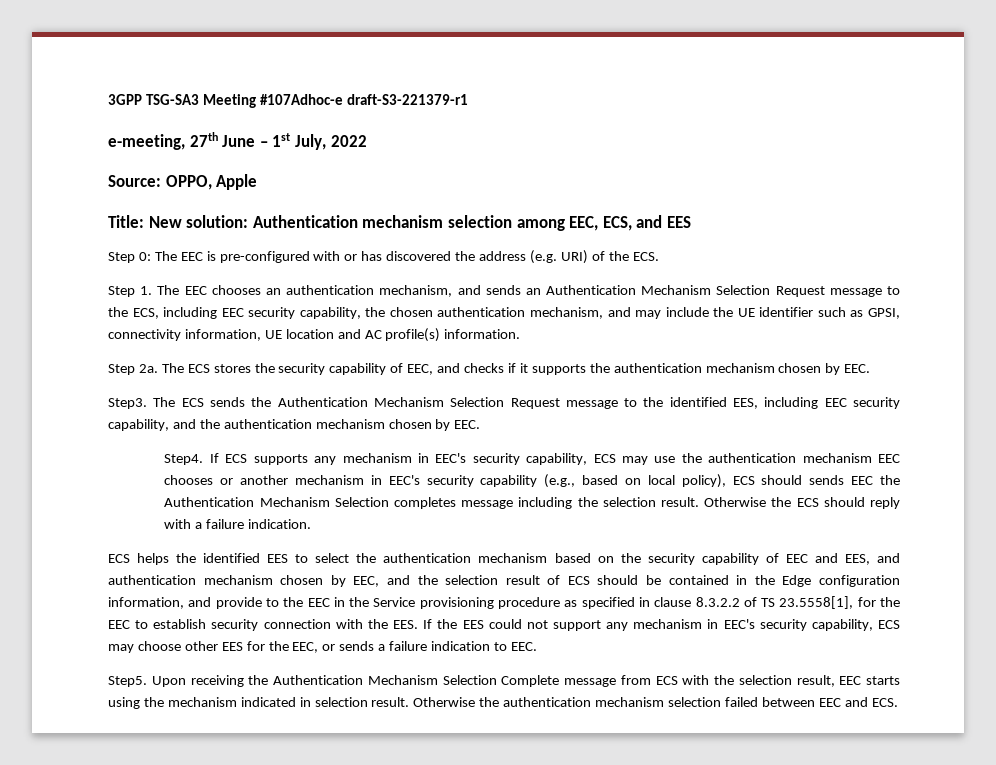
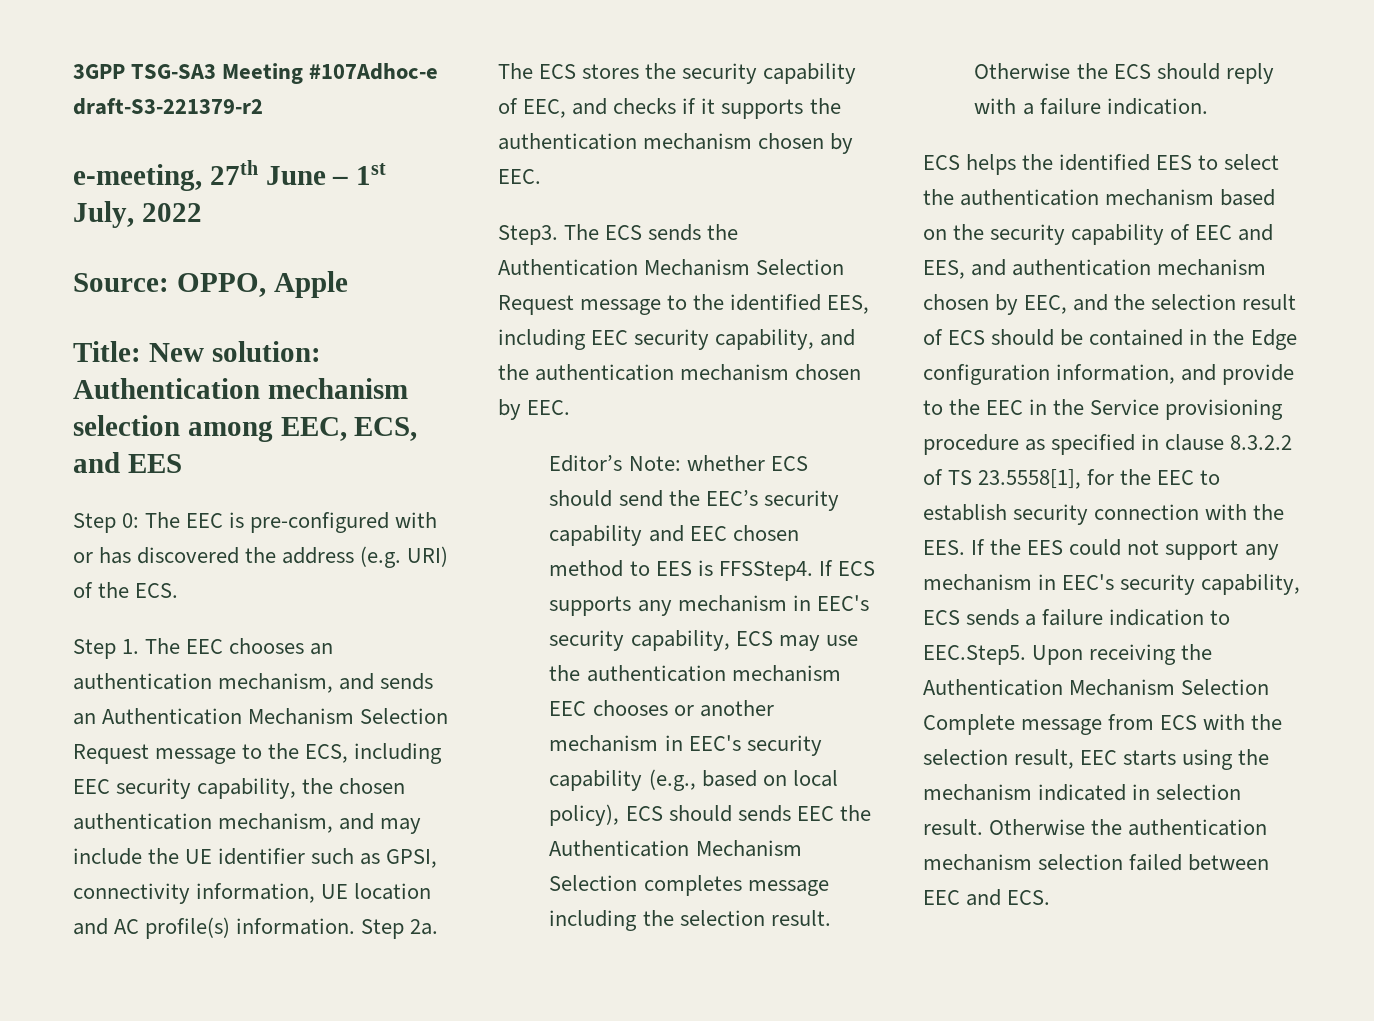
- 3GPP TSG-SA3 Meeting #107Adhoc-e draft-S3-221379-r1
+ 3GPP TSG-SA3 Meeting #107Adhoc-e draft-S3-221379-r2
- Step 1. The EEC chooses an authentication mechanism, and sends an Authentication Mechanism Selection Request message to the ECS, including EEC security capability, the chosen authentication mechanism, and may include the UE identifier such as GPSI, connectivity information, UE location and AC profile(s) information.
- Step 2a.
+ Step 1. The EEC chooses an authentication mechanism, and sends an Authentication Mechanism Selection Request message to the ECS, including EEC security capability, the chosen authentication mechanism, and may include the UE identifier such as GPSI, connectivity information, UE location and AC profile(s) information. Step 2a.
- Step4.
+ Editor’s Note: whether ECS should send the EEC’s security capability and EEC chosen method to EES is FFSStep4.
- ECS helps the identified EES to select the authentication mechanism based on the security capability of EEC and EES, and authentication mechanism chosen by EEC, and the selection result of ECS should be contained in the Edge configuration information, and provide to the EEC in the Service provisioning procedure as specified in clause 8.3.2.2 of TS 23.5558[1], for the EEC to establish security connection with the EES. If the EES could not support any mechanism in EEC's security capability, ECS may choose other EES for the EEC, or sends a failure indication to EEC.
- Step5. Upon receiving the Authentication Mechanism Selection Complete message from ECS with the selection result, EEC starts using the mechanism indicated in selection result.
+ ECS helps the identified EES to select the authentication mechanism based on the security capability of EEC and EES, and authentication mechanism chosen by EEC, and the selection result of ECS should be contained in the Edge configuration information, and provide to the EEC in the Service provisioning procedure as specified in clause 8.3.2.2 of TS 23.5558[1], for the EEC to establish security connection with the EES. If the EES could not support any mechanism in EEC's security capability, ECS sends a failure indication to EEC.Step5. Upon receiving the Authentication Mechanism Selection Complete message from ECS with the selection result, EEC starts using the mechanism indicated in selection result.

